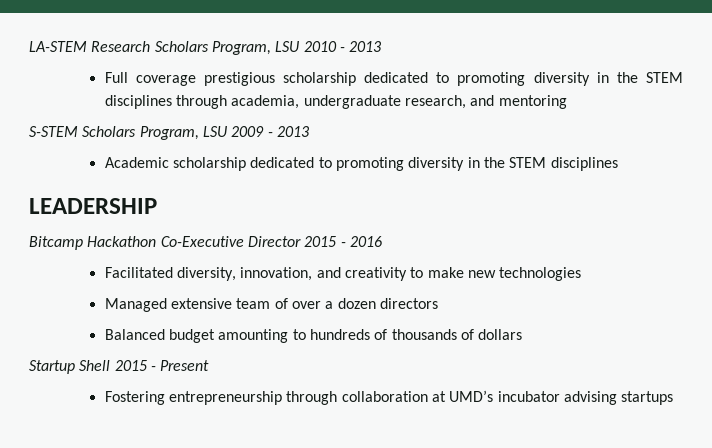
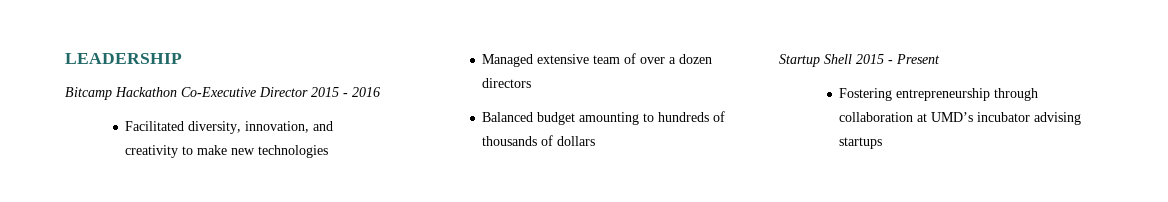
- LA-STEM Research Scholars Program, LSU 2010 - 2013
- Full coverage prestigious scholarship dedicated to promoting diversity in the STEM disciplines through academia, undergraduate research, and mentoring
- S-STEM Scholars Program, LSU 2009 - 2013
- Academic scholarship dedicated to promoting diversity in the STEM disciplines

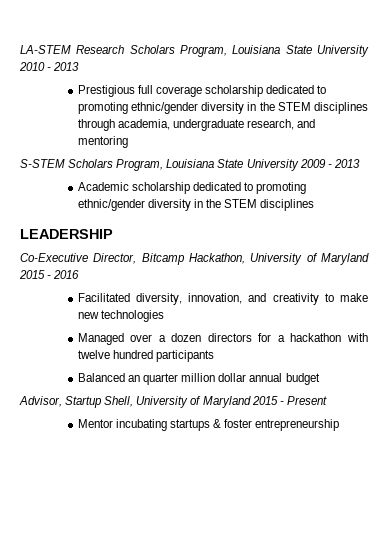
+ LA-STEM Research Scholars Program, Louisiana State University 2010 - 2013
+ Prestigious full coverage scholarship dedicated to promoting ethnic/gender diversity in the STEM disciplines through academia, undergraduate research, and mentoring
+ S-STEM Scholars Program, Louisiana State University 2009 - 2013
+ Academic scholarship dedicated to promoting ethnic/gender diversity in the STEM disciplines
  LEADERSHIP
- Bitcamp Hackathon Co-Executive Director 2015 - 2016
+ Co-Executive Director, Bitcamp Hackathon, University of Maryland 2015 - 2016
- Managed extensive team of over a dozen directors
- Balanced budget amounting to hundreds of thousands of dollars
- Startup Shell 2015 - Present
- Fostering entrepreneurship through collaboration at UMD’s incubator advising startups
+ Managed over a dozen directors for a hackathon with twelve hundred participants
+ Balanced an quarter million dollar annual budget
+ Advisor, Startup Shell, University of Maryland 2015 - Present
+ Mentor incubating startups & foster entrepreneurship

